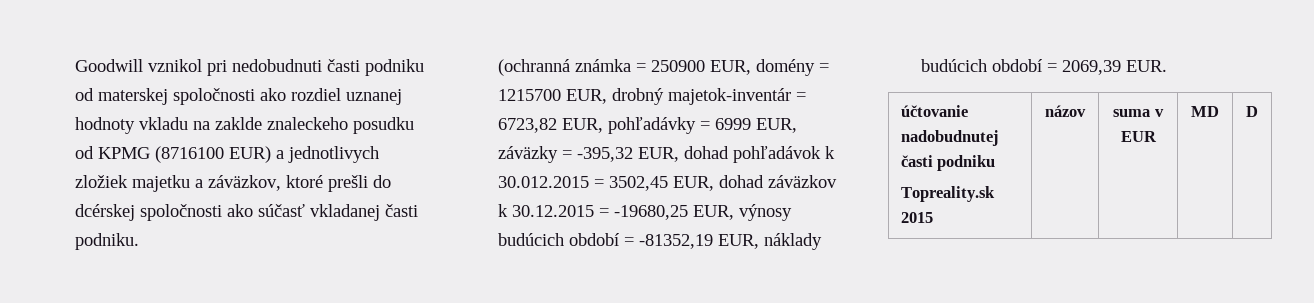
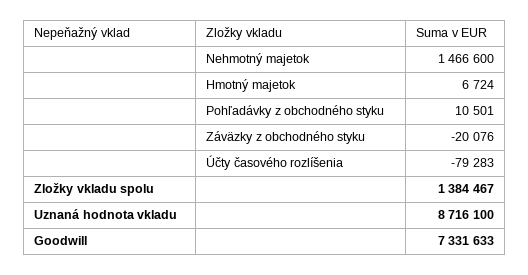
- Goodwill vznikol pri nedobudnuti časti podniku od materskej spoločnosti ako rozdiel uznanej hodnoty vkladu na zaklde znaleckeho posudku od KPMG (8716100 EUR) a jednotlivych zložiek majetku a záväzkov, ktoré prešli do dcérskej spoločnosti ako súčasť vkladanej časti podniku.
- (ochranná známka = 250900 EUR, domény = 1215700 EUR, drobný majetok-inventár = 6723,82 EUR, pohľadávky = 6999 EUR, záväzky = -395,32 EUR, dohad pohľadávok k 30.012.2015 = 3502,45 EUR, dohad záväzkov k 30.12.2015 = -19680,25 EUR, výnosy budúcich období = -81352,19 EUR, náklady budúcich období = 2069,39 EUR.
- účtovanie nadobudnutej časti podniku
- Topreality.sk 2015 | názov | suma v EUR | MD | D
+ Nepeňažný vklad | Zložky vkladu | Suma v EUR
+ | Nehmotný majetok | 1 466 600
+ | Hmotný majetok | 6 724
+ | Pohľadávky z obchodného styku | 10 501
+ | Záväzky z obchodného styku | -20 076
+ | Účty časového rozlíšenia | -79 283
+ Zložky vkladu spolu | | 1 384 467
+ Uznaná hodnota vkladu | | 8 716 100
+ Goodwill | | 7 331 633

